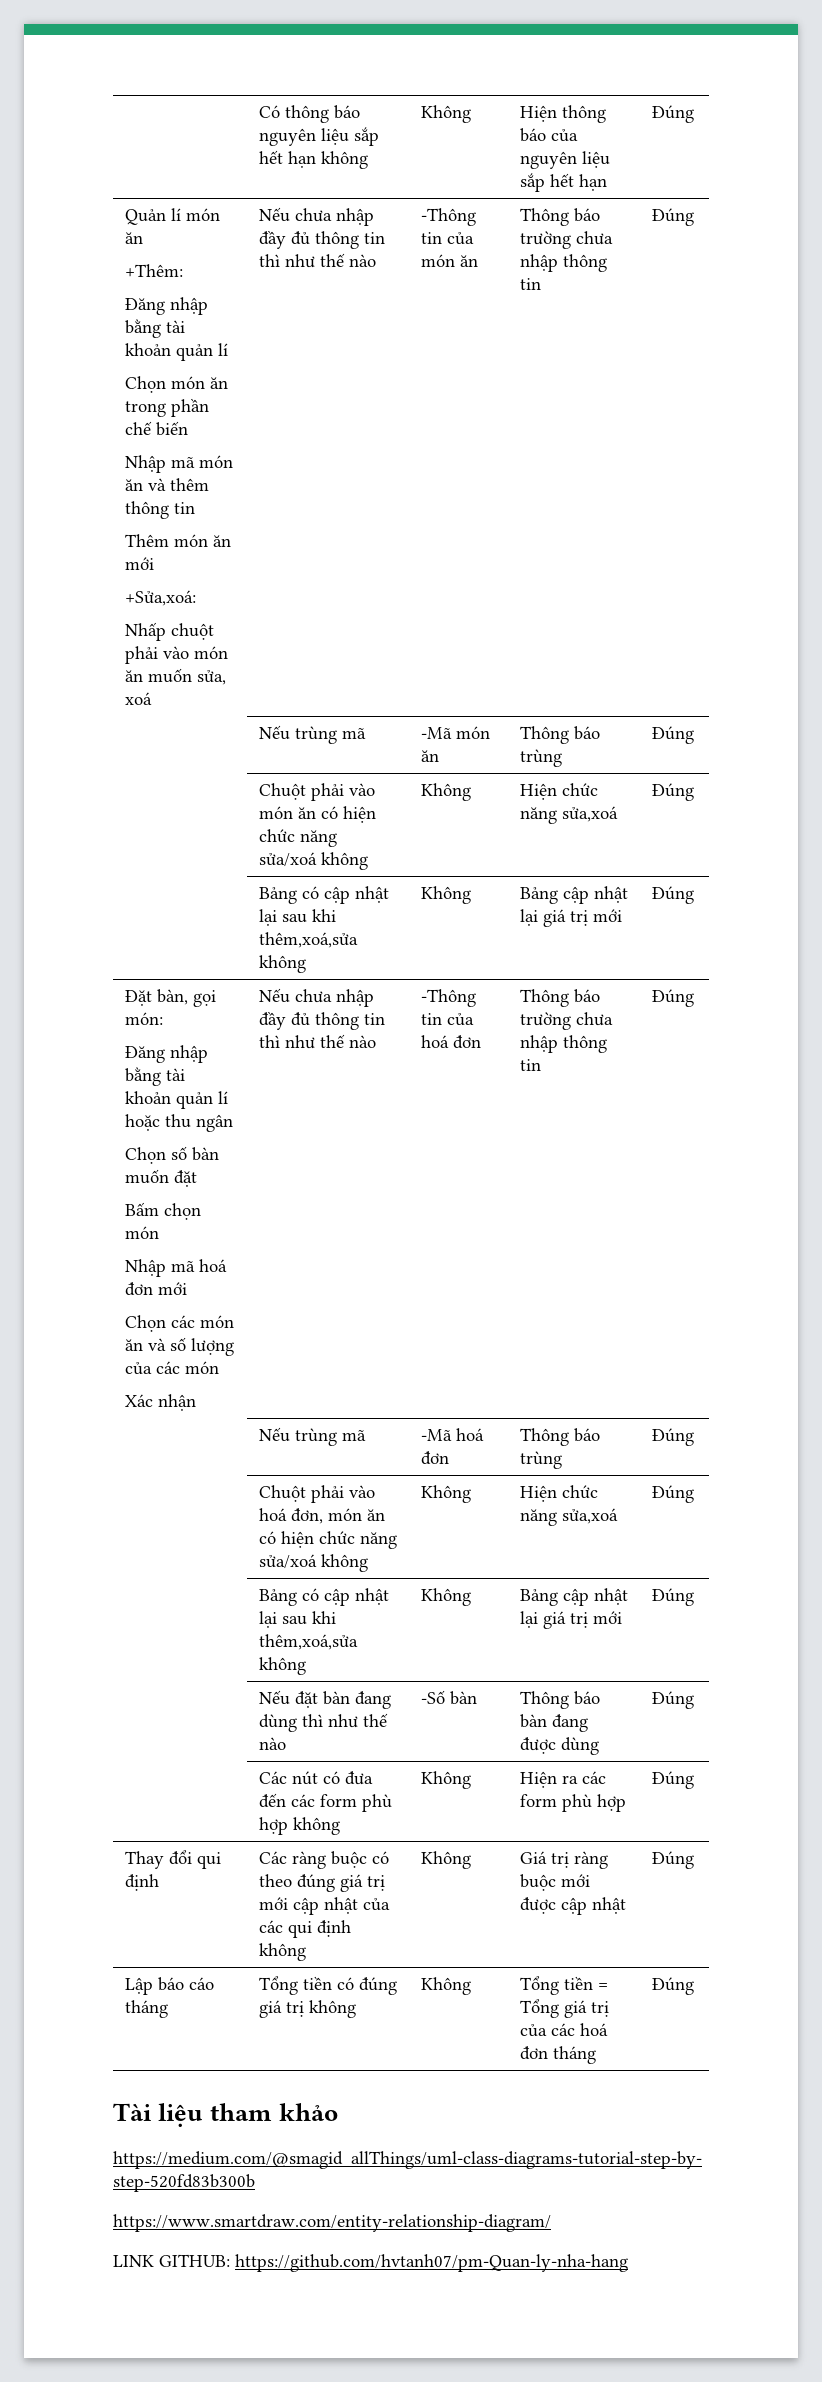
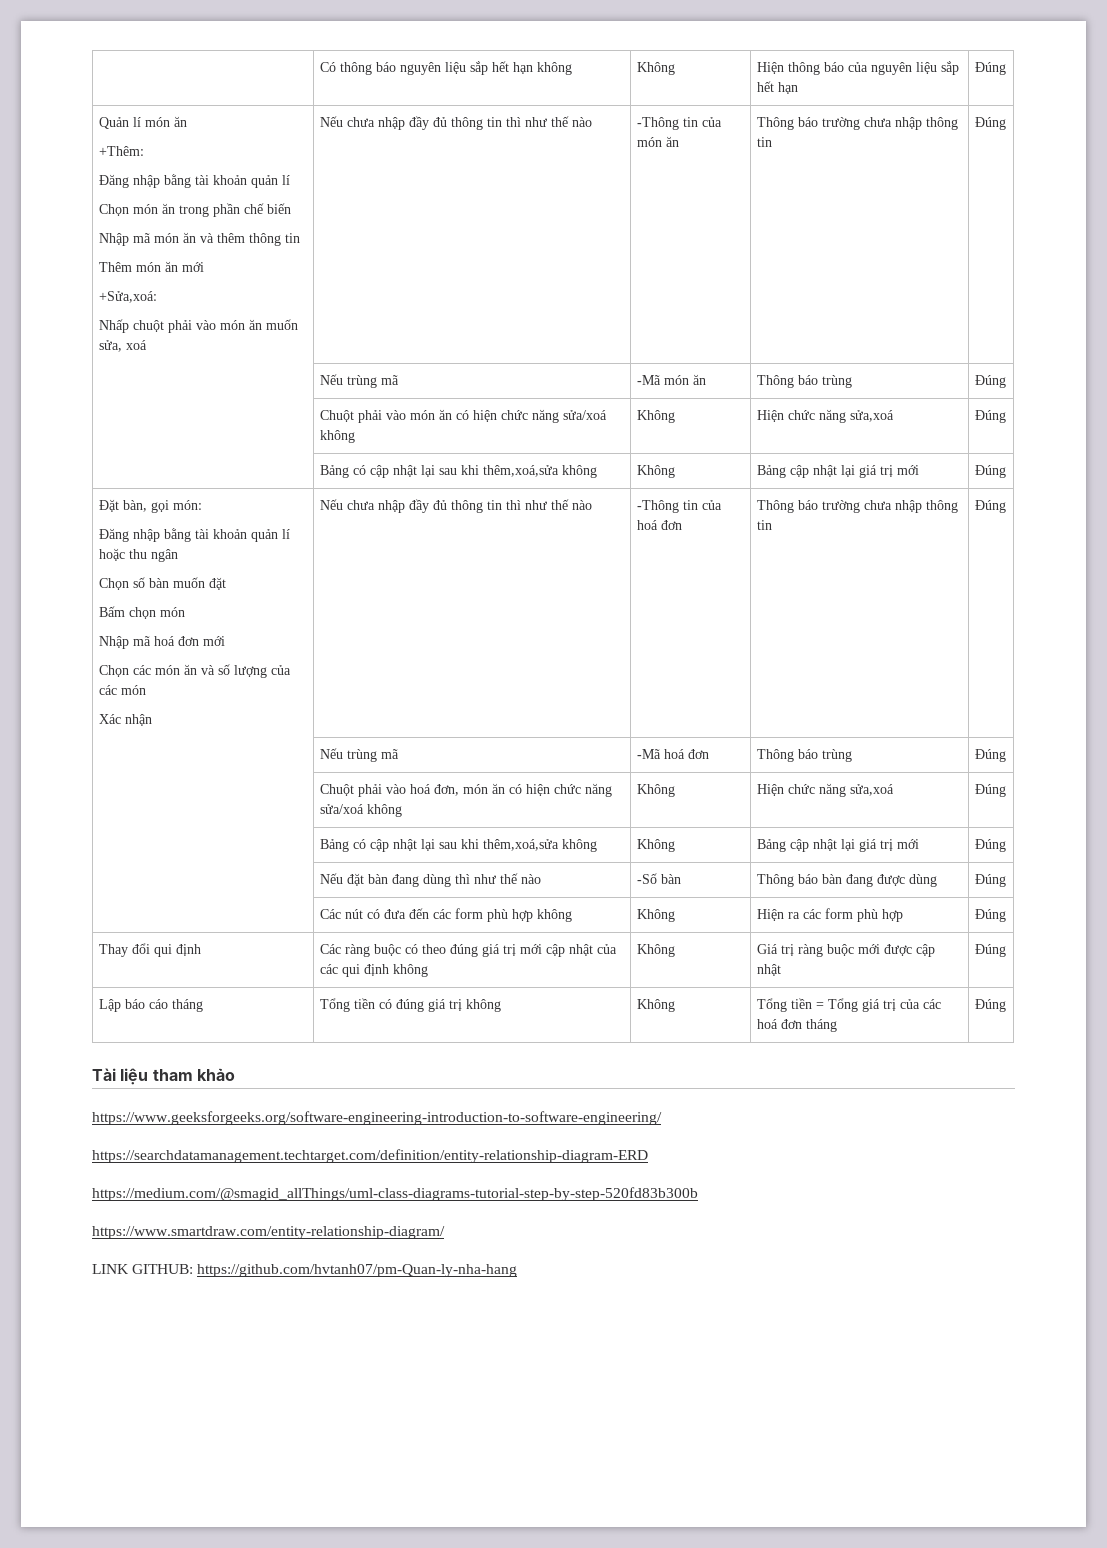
+ https://www.geeksforgeeks.org/software-engineering-introduction-to-software-engineering/
+ https://searchdatamanagement.techtarget.com/definition/entity-relationship-diagram-ERD

